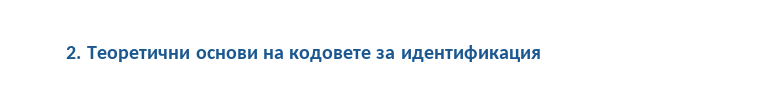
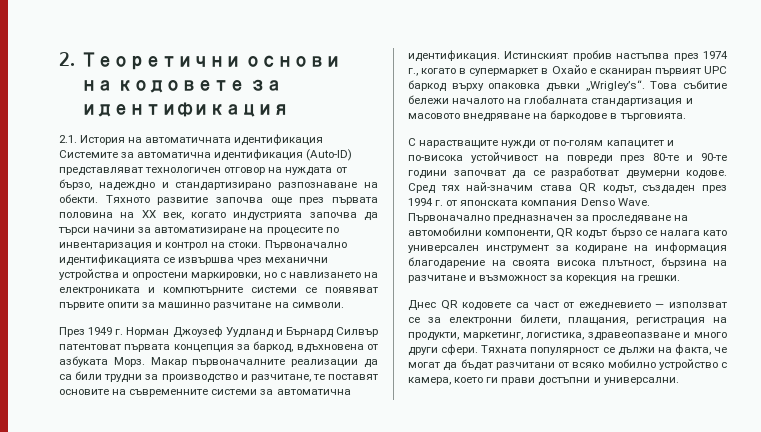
+ 2.1. История на автоматичната идентификация Системите за автоматична идентификация (Auto-ID) представляват технологичен отговор на нуждата от бързо, надеждно и стандартизирано разпознаване на обекти. Тяхното развитие започва още през първата половина на XX век, когато индустрията започва да търси начини за автоматизиране на процесите по инвентаризация и контрол на стоки. Първоначално идентификацията се извършва чрез механични устройства и опростени маркировки, но с навлизането на електрониката и компютърните системи се появяват първите опити за машинно разчитане на символи.
+ През 1949 г. Норман Джоузеф Уудланд и Бърнард Силвър патентоват първата концепция за баркод, вдъхновена от азбуката Морз. Макар първоначалните реализации да са били трудни за производство и разчитане, те поставят основите на съвременните системи за автоматична идентификация. Истинският пробив настъпва през 1974 г., когато в супермаркет в Охайо е сканиран първият UPC баркод върху опаковка дъвки „Wrigley’s“. Това събитие бележи началото на глобалната стандартизация и масовото внедряване на баркодове в търговията.
+ С нарастващите нужди от по-голям капацитет и по-висока устойчивост на повреди през 80-те и 90-те години започват да се разработват двумерни кодове. Сред тях най-значим става QR кодът, създаден през 1994 г. от японската компания Denso Wave. Първоначално предназначен за проследяване на автомобилни компоненти, QR кодът бързо се налага като универсален инструмент за кодиране на информация благодарение на своята висока плътност, бързина на разчитане и възможност за корекция на грешки.
+ Днес QR кодовете са част от ежедневието — използват се за електронни билети, плащания, регистрация на продукти, маркетинг, логистика, здравеопазване и много други сфери. Тяхната популярност се дължи на факта, че могат да бъдат разчитани от всяко мобилно устройство с камера, което ги прави достъпни и универсални.

